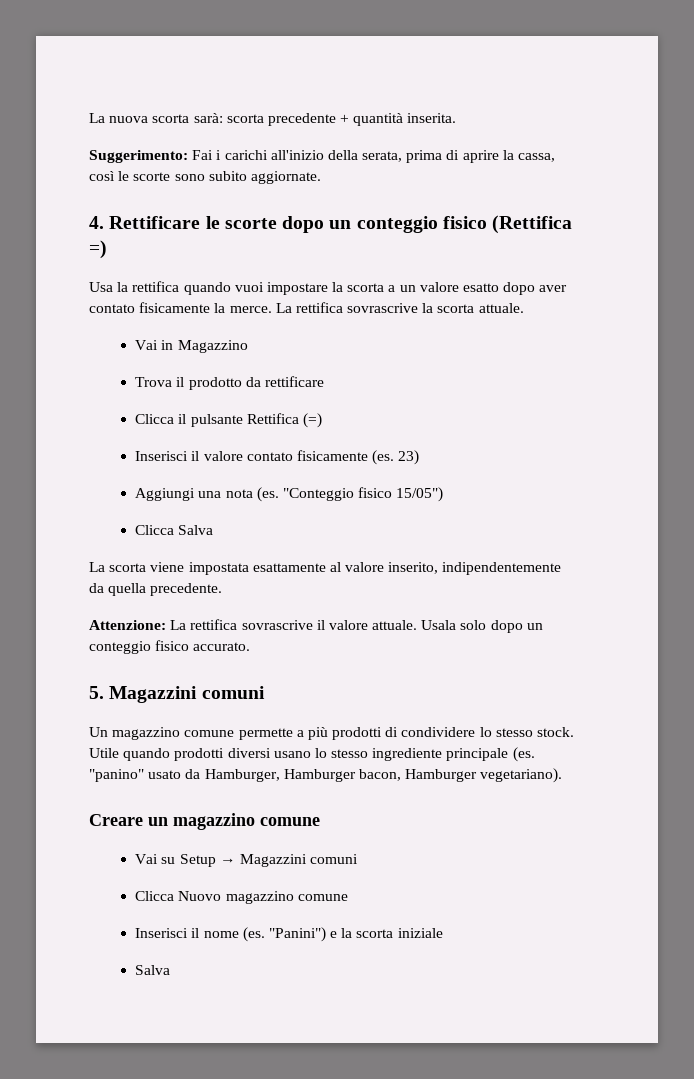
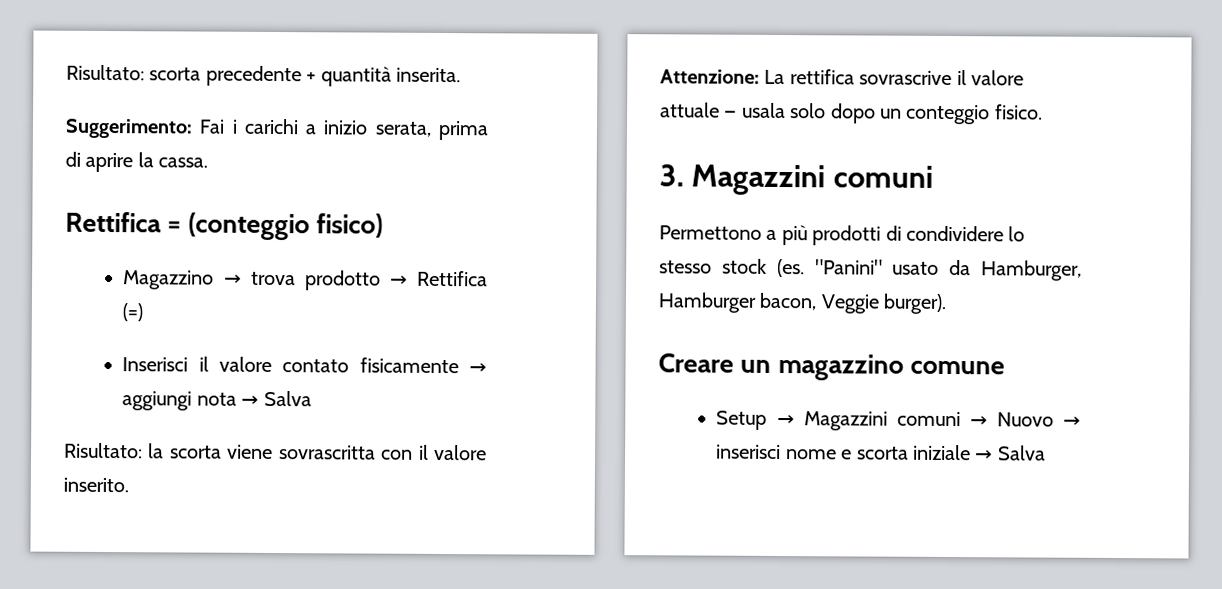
- La nuova scorta sarà: scorta precedente + quantità inserita.
+ Risultato: scorta precedente + quantità inserita.
- Suggerimento: Fai i carichi all'inizio della serata, prima di aprire la cassa, così le scorte sono subito aggiornate.
- 4. Rettificare le scorte dopo un conteggio fisico (Rettifica =)
- Usa la rettifica quando vuoi impostare la scorta a un valore esatto dopo aver contato fisicamente la merce. La rettifica sovrascrive la scorta attuale.
- Vai in Magazzino
- Trova il prodotto da rettificare
- Clicca il pulsante Rettifica (=)
+ Suggerimento: Fai i carichi a inizio serata, prima di aprire la cassa.
+ Rettifica = (conteggio fisico)
+ Magazzino → trova prodotto → Rettifica (=)
- Inserisci il valore contato fisicamente (es. 23)
- Aggiungi una nota (es. "Conteggio fisico 15/05")
- Clicca Salva
- La scorta viene impostata esattamente al valore inserito, indipendentemente da quella precedente.
+ Inserisci il valore contato fisicamente → aggiungi nota → Salva
+ Risultato: la scorta viene sovrascritta con il valore inserito.
- Attenzione: La rettifica sovrascrive il valore attuale. Usala solo dopo un conteggio fisico accurato.
- 5. Magazzini comuni
- Un magazzino comune permette a più prodotti di condividere lo stesso stock. Utile quando prodotti diversi usano lo stesso ingrediente principale (es. "panino" usato da Hamburger, Hamburger bacon, Hamburger vegetariano).
+ Attenzione: La rettifica sovrascrive il valore attuale — usala solo dopo un conteggio fisico.
+ 3. Magazzini comuni
+ Permettono a più prodotti di condividere lo stesso stock (es. "Panini" usato da Hamburger, Hamburger bacon, Veggie burger).
- Vai su Setup → Magazzini comuni
- Clicca Nuovo magazzino comune
- Inserisci il nome (es. "Panini") e la scorta iniziale
- Salva
+ Setup → Magazzini comuni → Nuovo → inserisci nome e scorta iniziale → Salva

